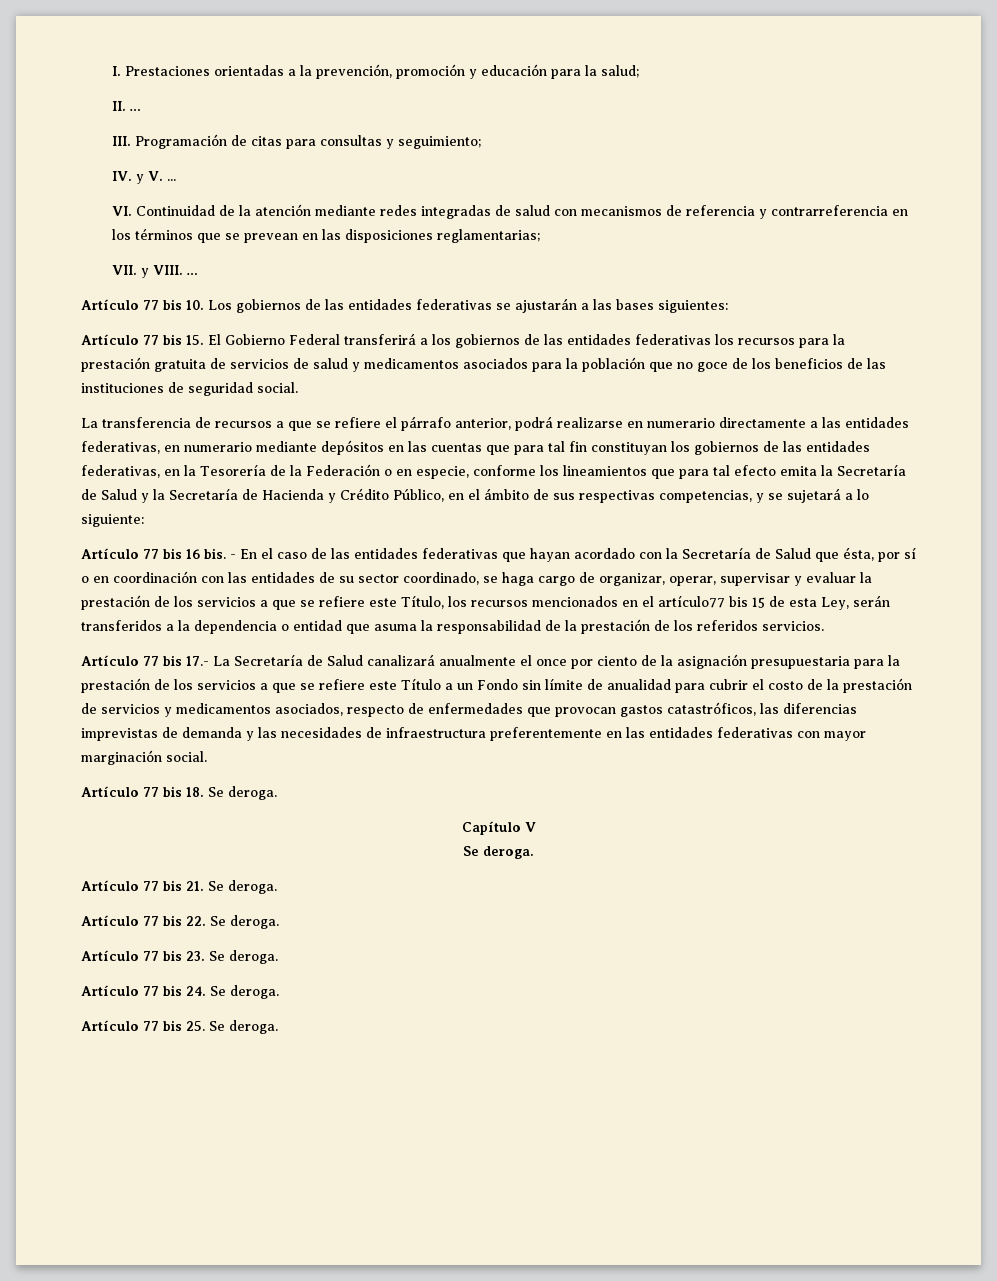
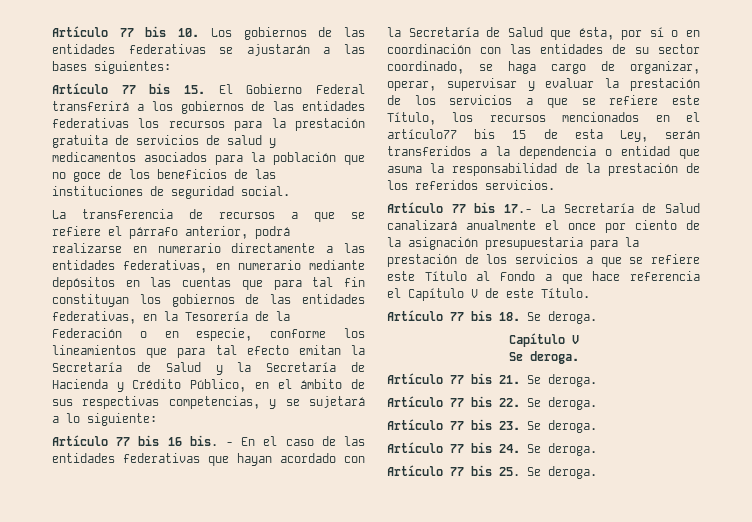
- I. Prestaciones orientadas a la prevención, promoción y educación para la salud;
- II. …
- III. Programación de citas para consultas y seguimiento;
- IV. y V. ...
- VI. Continuidad de la atención mediante redes integradas de salud con mecanismos de referencia y contrarreferencia en los términos que se prevean en las disposiciones reglamentarias;
- VII. y VIII. …
- La transferencia de recursos a que se refiere el párrafo anterior, podrá realizarse en numerario directamente a las entidades federativas, en numerario mediante depósitos en las cuentas que para tal fin constituyan los gobiernos de las entidades federativas, en la Tesorería de la Federación o en especie, conforme los lineamientos que para tal efecto emita la Secretaría de Salud y la Secretaría de Hacienda y Crédito Público, en el ámbito de sus respectivas competencias, y se sujetará a lo siguiente:
+ La transferencia de recursos a que se refiere el párrafo anterior, podrá realizarse en numerario directamente a las entidades federativas, en numerario mediante depósitos en las cuentas que para tal fin constituyan los gobiernos de las entidades federativas, en la Tesorería de la Federación o en especie, conforme los lineamientos que para tal efecto emitan la Secretaría de Salud y la Secretaría de Hacienda y Crédito Público, en el ámbito de sus respectivas competencias, y se sujetará a lo siguiente:
- Artículo 77 bis 17.- La Secretaría de Salud canalizará anualmente el once por ciento de la asignación presupuestaria para la prestación de los servicios a que se refiere este Título a un Fondo sin límite de anualidad para cubrir el costo de la prestación de servicios y medicamentos asociados, respecto de enfermedades que provocan gastos catastróficos, las diferencias imprevistas de demanda y las necesidades de infraestructura preferentemente en las entidades federativas con mayor marginación social.
+ Artículo 77 bis 17.- La Secretaría de Salud canalizará anualmente el once por ciento de la asignación presupuestaria para la prestación de los servicios a que se refiere este Título al Fondo a que hace referencia el Capítulo V de este Título.

